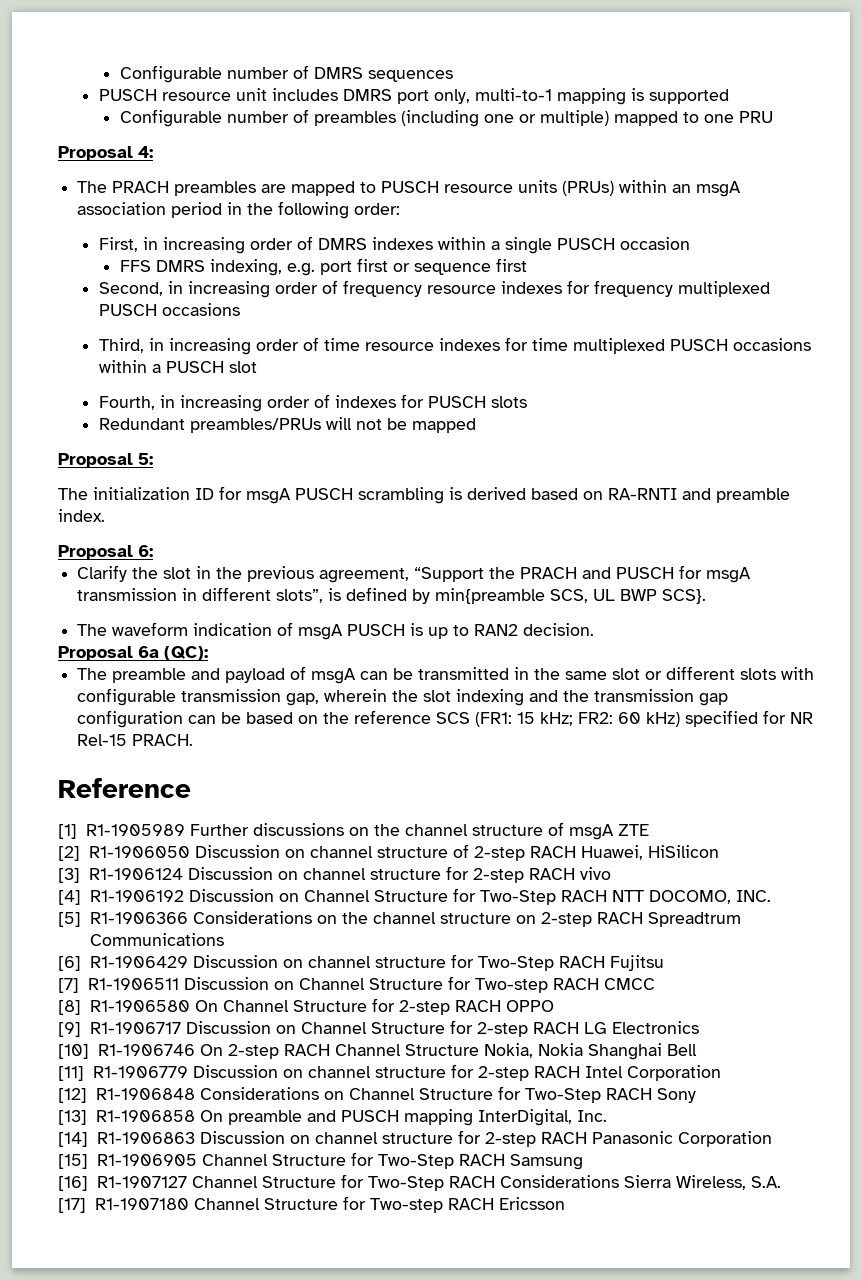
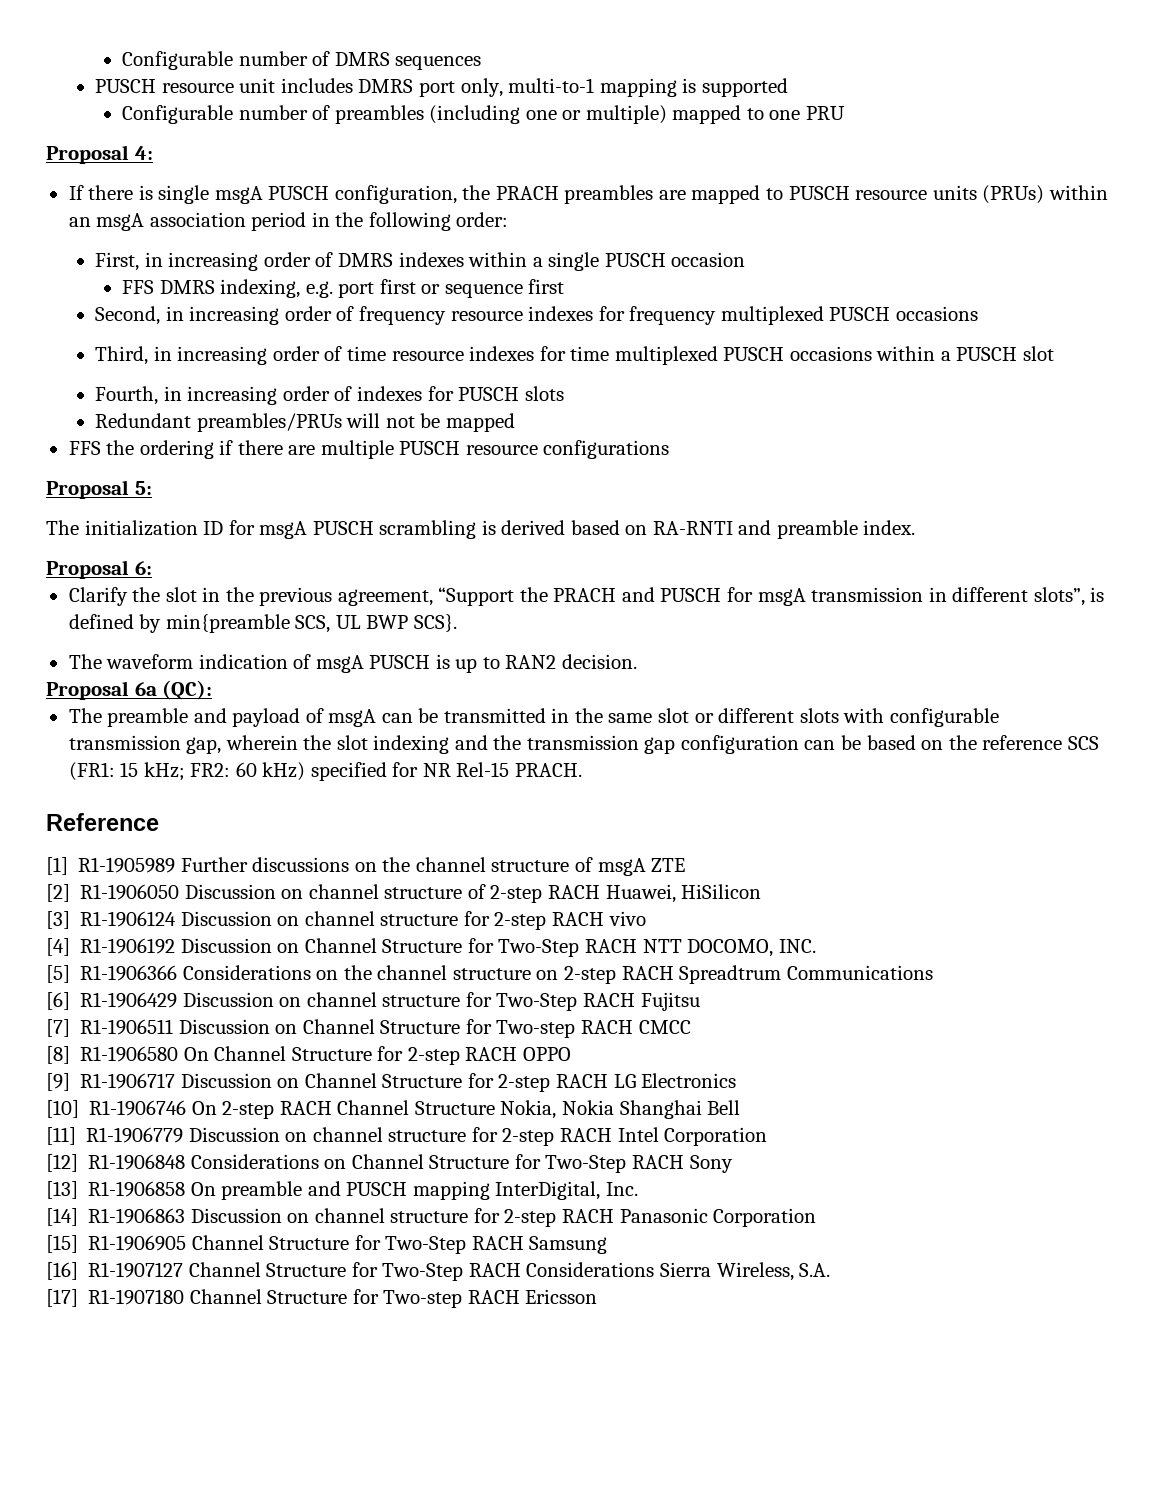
- The PRACH preambles are mapped to PUSCH resource units (PRUs) within an msgA association period in the following order:
+ If there is single msgA PUSCH configuration, the PRACH preambles are mapped to PUSCH resource units (PRUs) within an msgA association period in the following order:
+ FFS the ordering if there are multiple PUSCH resource configurations

